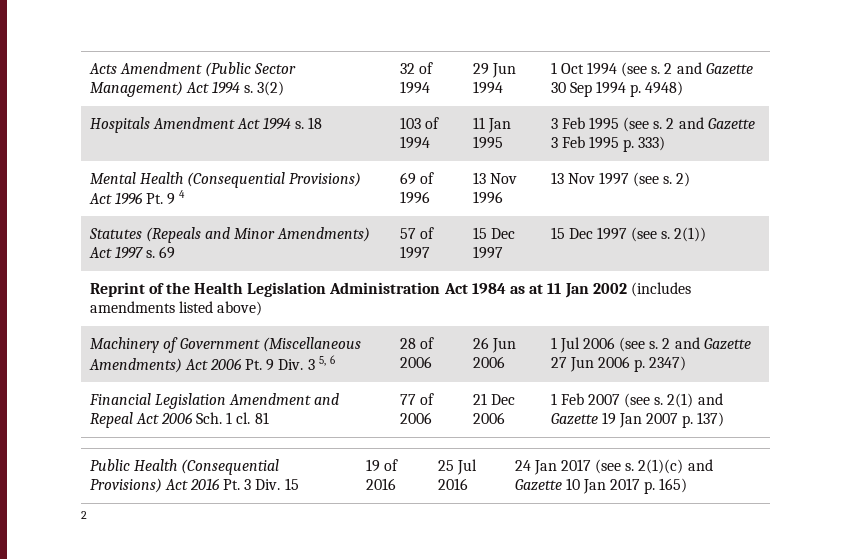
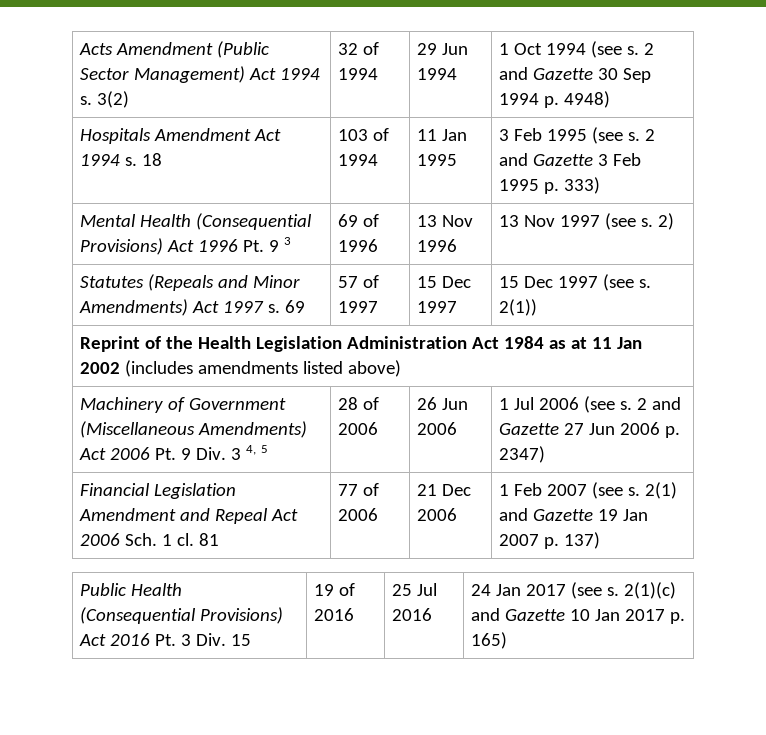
- Mental Health (Consequential Provisions) Act 1996 Pt. 9 4 | 69 of 1996 | 13 Nov 1996 | 13 Nov 1997 (see s. 2)
+ Mental Health (Consequential Provisions) Act 1996 Pt. 9 3 | 69 of 1996 | 13 Nov 1996 | 13 Nov 1997 (see s. 2)
- Machinery of Government (Miscellaneous Amendments) Act 2006 Pt. 9 Div. 3 5, 6 | 28 of 2006 | 26 Jun 2006 | 1 Jul 2006 (see s. 2 and Gazette 27 Jun 2006 p. 2347)
+ Machinery of Government (Miscellaneous Amendments) Act 2006 Pt. 9 Div. 3 4, 5 | 28 of 2006 | 26 Jun 2006 | 1 Jul 2006 (see s. 2 and Gazette 27 Jun 2006 p. 2347)
  Public Health (Consequential Provisions) Act 2016 Pt. 3 Div. 15 | 19 of 2016 | 25 Jul 2016 | 24 Jan 2017 (see s. 2(1)(c) and Gazette 10 Jan 2017 p. 165)
- 2

